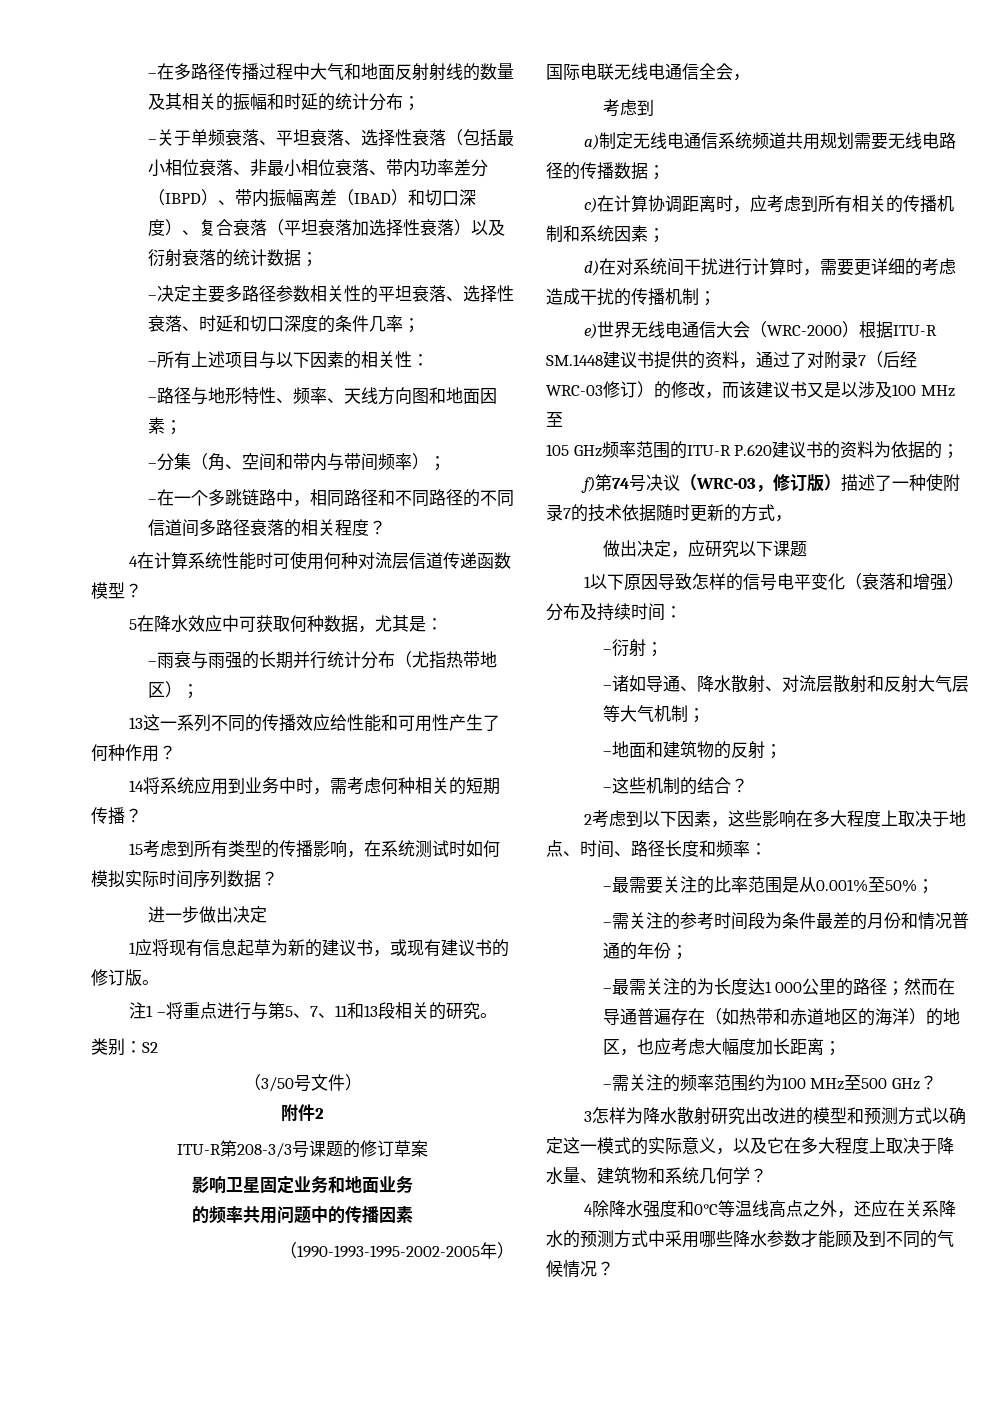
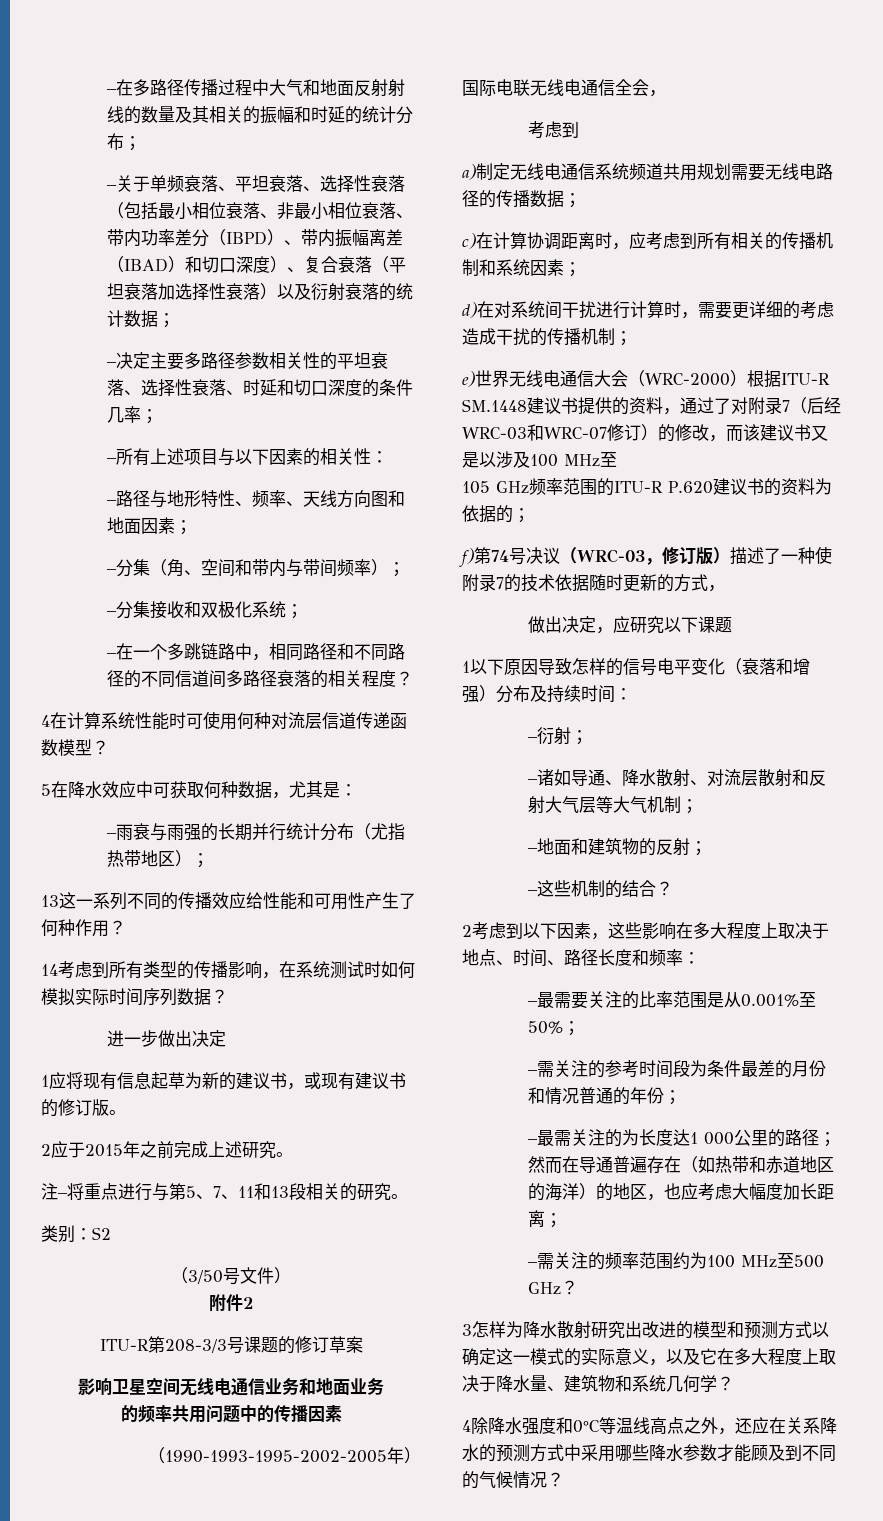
+ –分集接收和双极化系统；
- 14将系统应用到业务中时，需考虑何种相关的短期传播？
- 15考虑到所有类型的传播影响，在系统测试时如何模拟实际时间序列数据？
+ 14考虑到所有类型的传播影响，在系统测试时如何模拟实际时间序列数据？
- 注1 –将重点进行与第5、7、11和13段相关的研究。
+ 2应于2015年之前完成上述研究。
+ 注–将重点进行与第5、7、11和13段相关的研究。
- 影响卫星固定业务和地面业务
+ 影响卫星空间无线电通信业务和地面业务
- e)世界无线电通信大会（WRC-2000）根据ITU-R SM.1448建议书提供的资料，通过了对附录7（后经WRC-03修订）的修改，而该建议书又是以涉及100 MHz至
+ e)世界无线电通信大会（WRC-2000）根据ITU-R SM.1448建议书提供的资料，通过了对附录7（后经WRC-03和WRC-07修订）的修改，而该建议书又是以涉及100 MHz至

